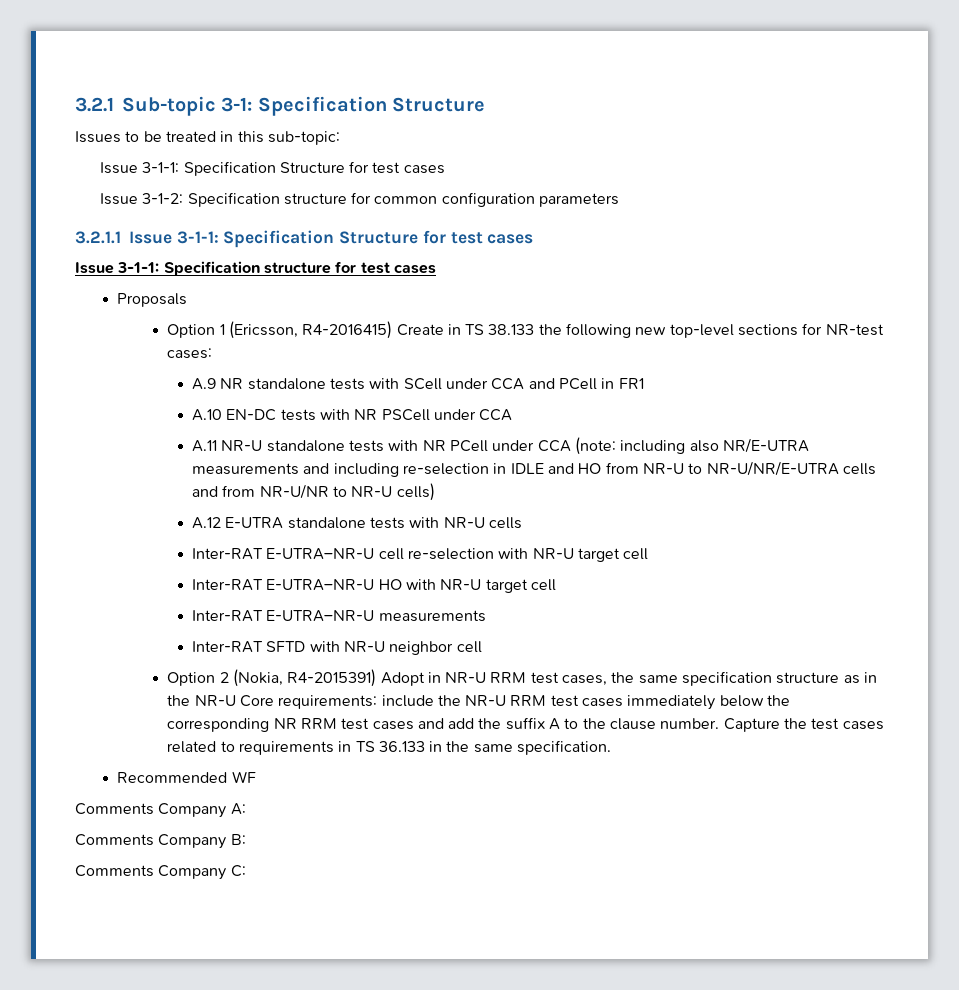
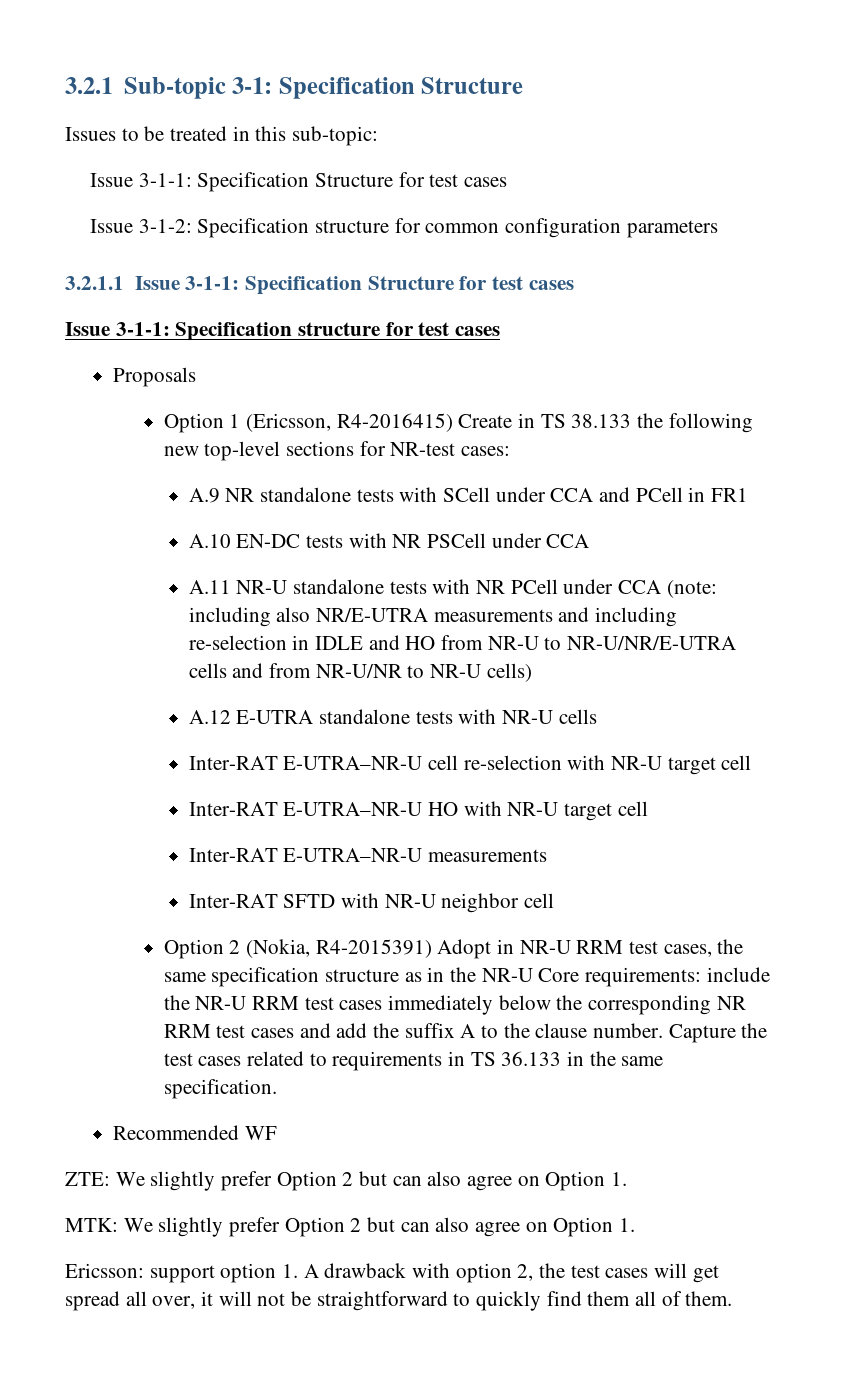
- Comments Company A:
- Comments Company B:
- Comments Company C:
+ ZTE: We slightly prefer Option 2 but can also agree on Option 1.
+ MTK: We slightly prefer Option 2 but can also agree on Option 1.
+ Ericsson: support option 1. A drawback with option 2, the test cases will get spread all over, it will not be straightforward to quickly find them all of them.

